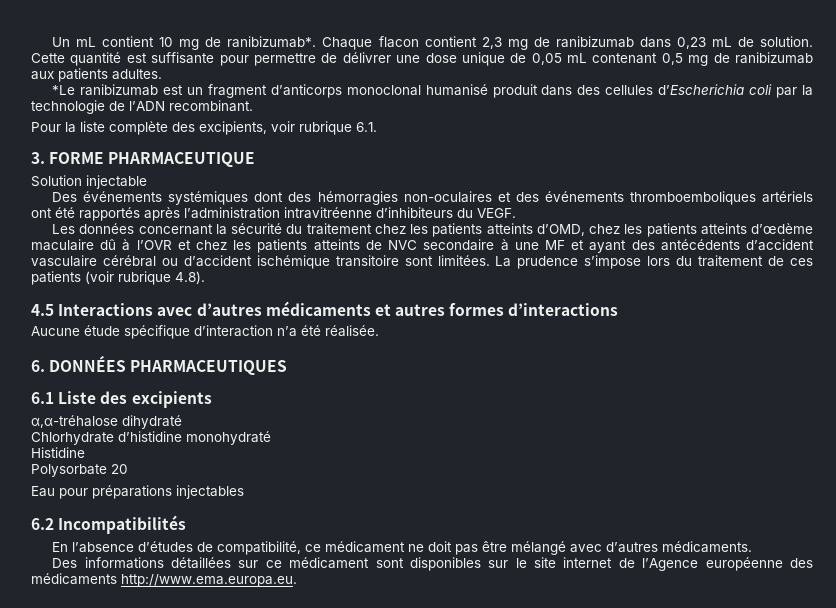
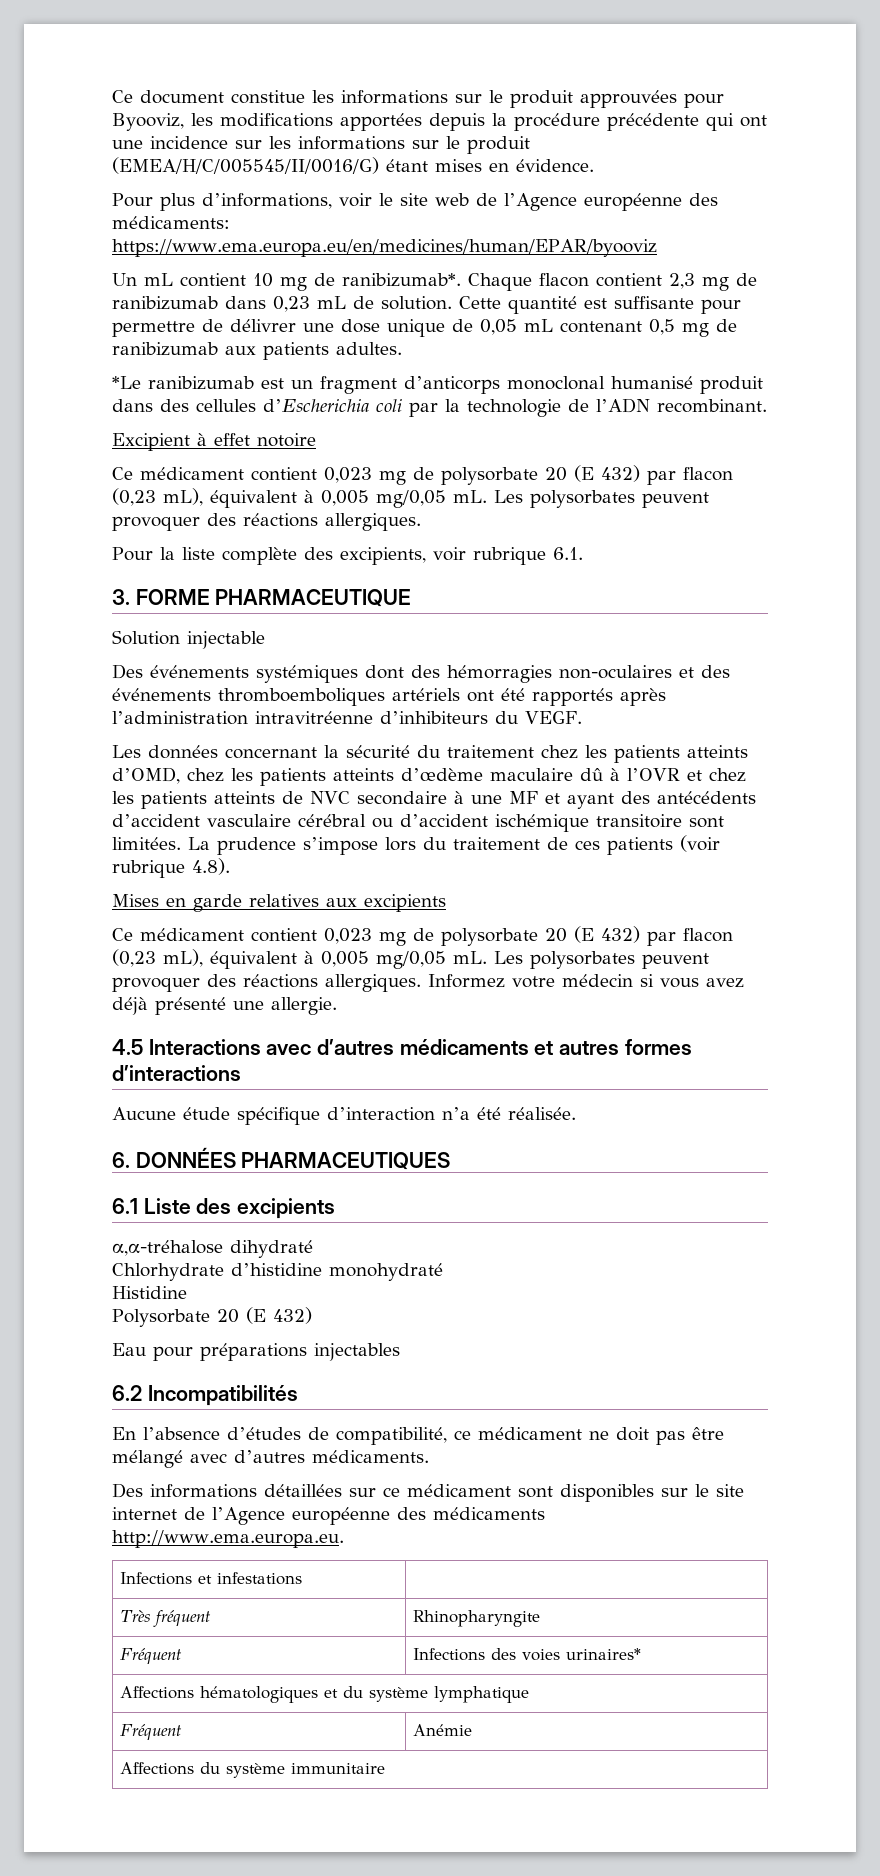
+ Ce document constitue les informations sur le produit approuvées pour Byooviz, les modifications apportées depuis la procédure précédente qui ont une incidence sur les informations sur le produit (EMEA/H/C/005545/II/0016/G) étant mises en évidence.
+ Pour plus d’informations, voir le site web de l’Agence européenne des médicaments: https://www.ema.europa.eu/en/medicines/human/EPAR/byooviz
+ Excipient à effet notoire
+ Ce médicament contient 0,023 mg de polysorbate 20 (E 432) par flacon (0,23 mL), équivalent à 0,005 mg/0,05 mL. Les polysorbates peuvent provoquer des réactions allergiques.
+ Mises en garde relatives aux excipients
+ Ce médicament contient 0,023 mg de polysorbate 20 (E 432) par flacon (0,23 mL), équivalent à 0,005 mg/0,05 mL. Les polysorbates peuvent provoquer des réactions allergiques. Informez votre médecin si vous avez déjà présenté une allergie.
- Polysorbate 20
+ Polysorbate 20 (E 432)
+ Infections et infestations |
+ Très fréquent | Rhinopharyngite
+ Fréquent | Infections des voies urinaires*
+ Affections hématologiques et du système lymphatique
+ Fréquent | Anémie
+ Affections du système immunitaire

